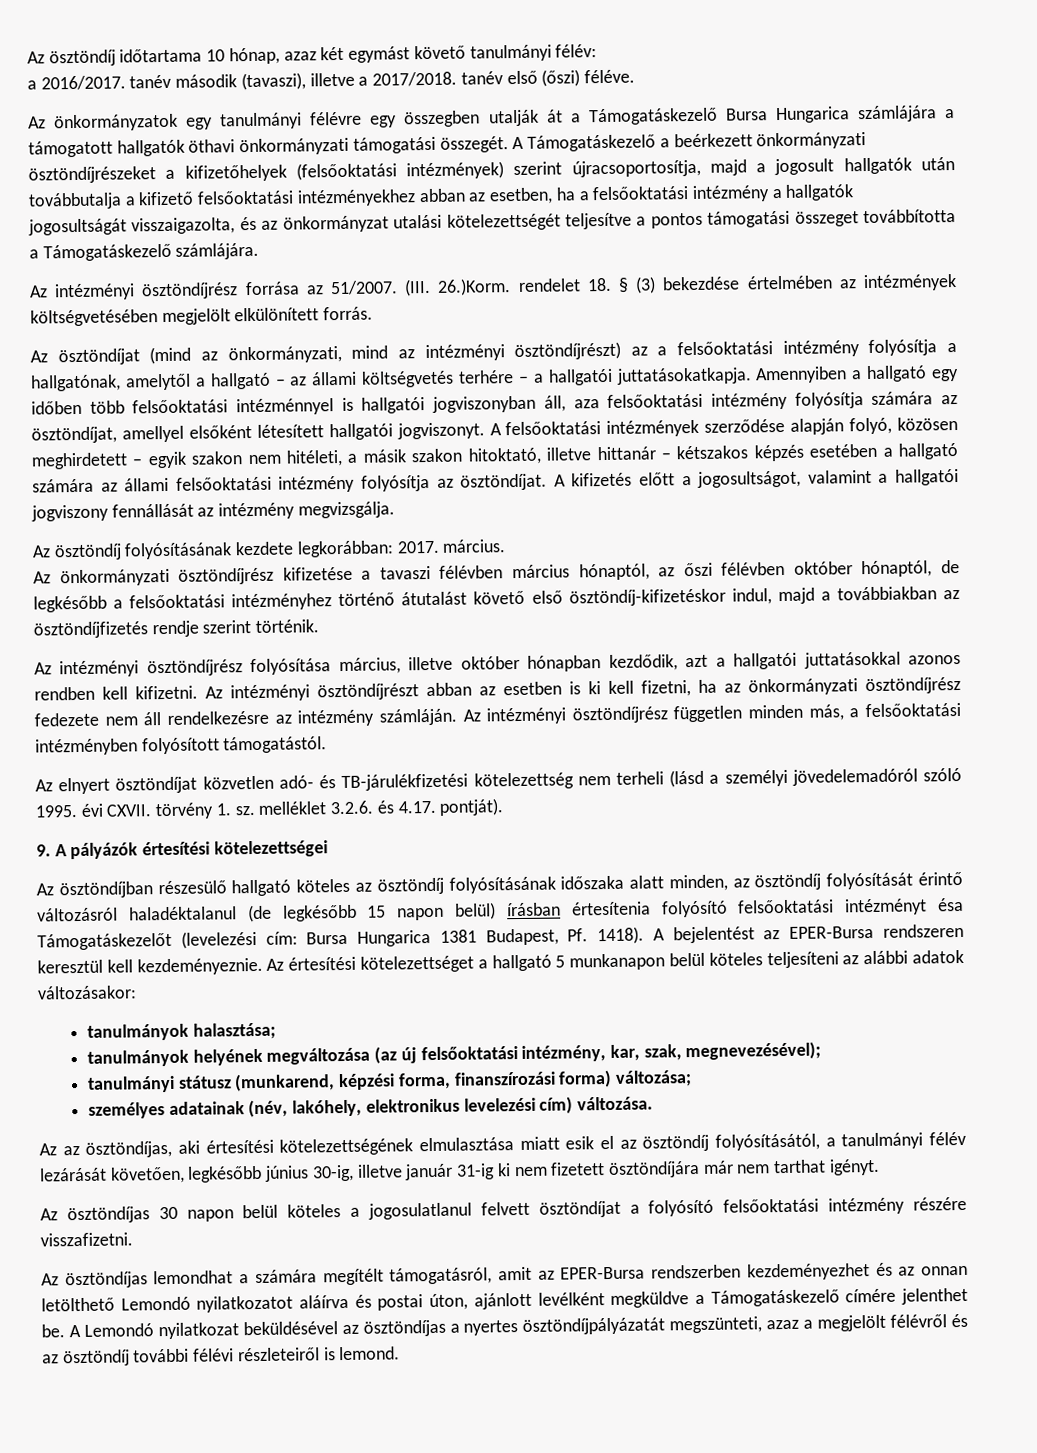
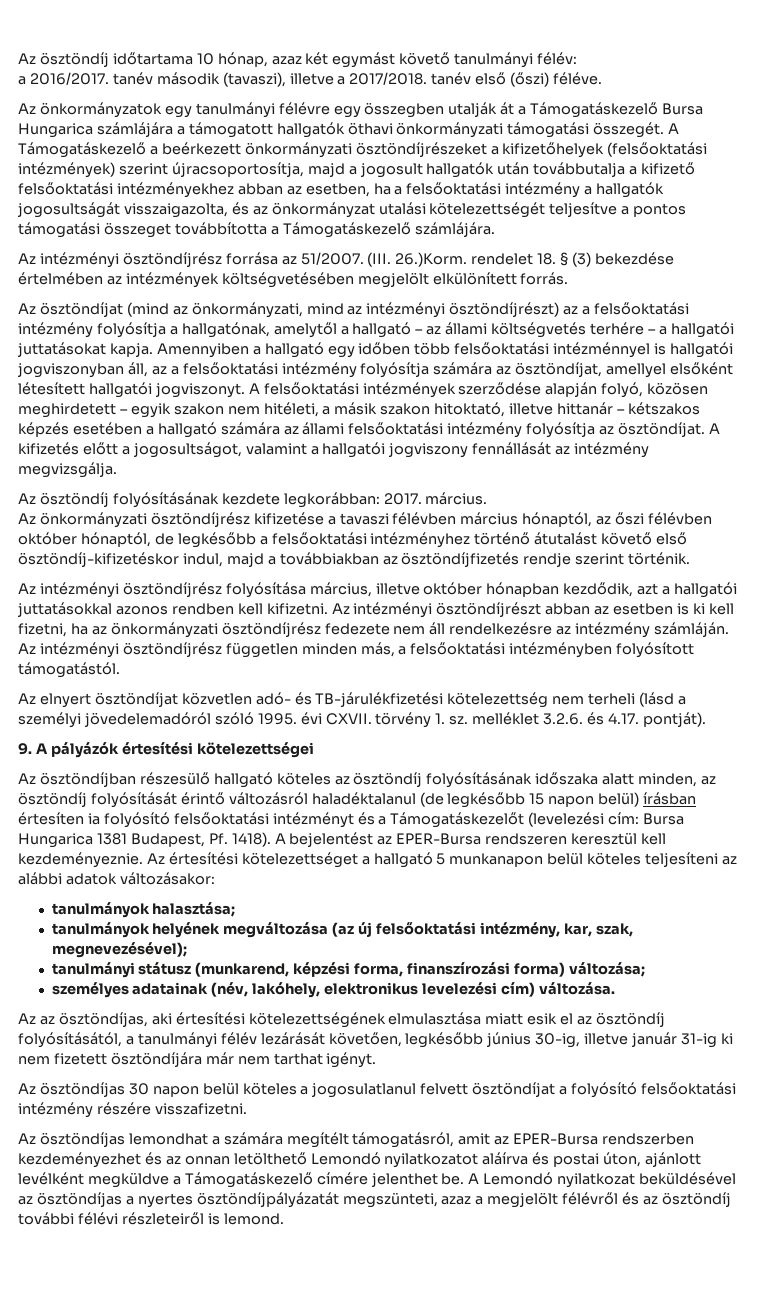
- Az ösztöndíjat (mind az önkormányzati, mind az intézményi ösztöndíjrészt) az a felsőoktatási intézmény folyósítja a hallgatónak, amelytől a hallgató – az állami költségvetés terhére – a hallgatói juttatásokatkapja.
+ Az ösztöndíjat (mind az önkormányzati, mind az intézményi ösztöndíjrészt) az a felsőoktatási intézmény folyósítja a hallgatónak, amelytől a hallgató – az állami költségvetés terhére – a hallgatói juttatásokat kapja.
- Amennyiben a hallgató egy időben több felsőoktatási intézménnyel is hallgatói jogviszonyban áll, aza felsőoktatási intézmény folyósítja számára az ösztöndíjat, amellyel elsőként létesített hallgatói jogviszonyt.
+ Amennyiben a hallgató egy időben több felsőoktatási intézménnyel is hallgatói jogviszonyban áll, az a felsőoktatási intézmény folyósítja számára az ösztöndíjat, amellyel elsőként létesített hallgatói jogviszonyt.
- Az ösztöndíjban részesülő hallgató köteles az ösztöndíj folyósításának időszaka alatt minden, az ösztöndíj folyósítását érintő változásról haladéktalanul (de legkésőbb 15 napon belül) írásban értesítenia folyósító felsőoktatási intézményt ésa Támogatáskezelőt (levelezési cím: Bursa Hungarica 1381 Budapest, Pf. 1418).
+ Az ösztöndíjban részesülő hallgató köteles az ösztöndíj folyósításának időszaka alatt minden, az ösztöndíj folyósítását érintő változásról haladéktalanul (de legkésőbb 15 napon belül) írásban értesíten ia folyósító felsőoktatási intézményt és a Támogatáskezelőt (levelezési cím: Bursa Hungarica 1381 Budapest, Pf. 1418).

